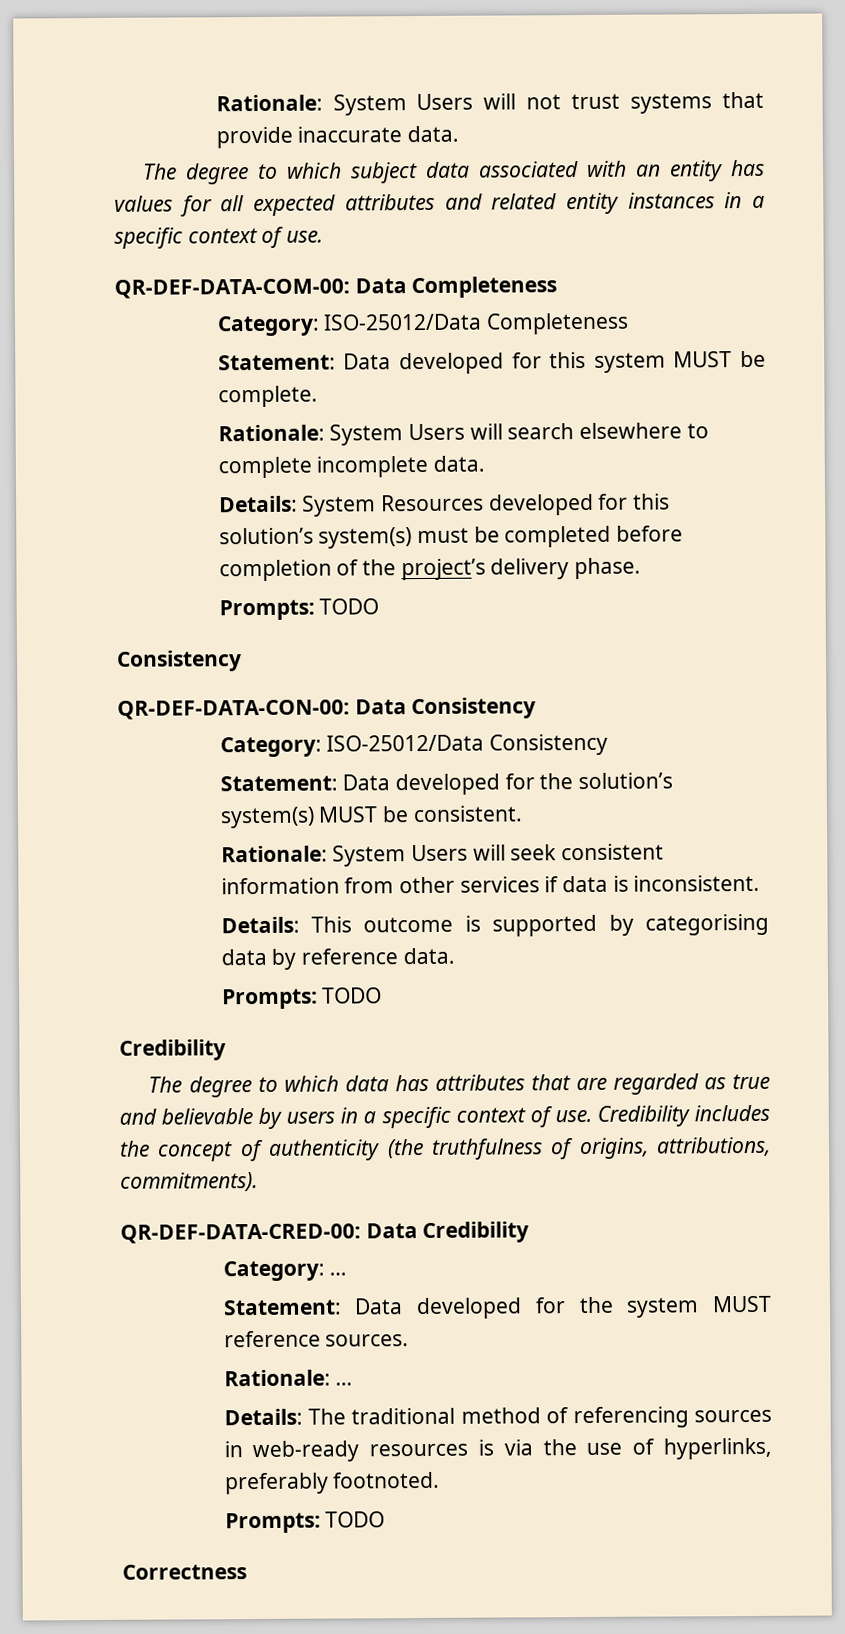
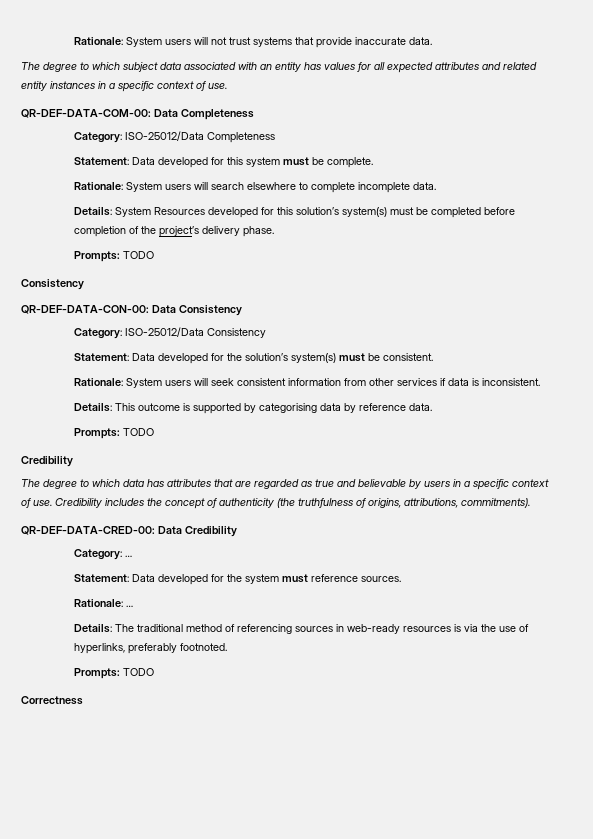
- Rationale: System Users will not trust systems that provide inaccurate data.
+ Rationale: System users will not trust systems that provide inaccurate data.
- Statement: Data developed for this system MUST be complete.
+ Statement: Data developed for this system must be complete.
- Rationale: System Users will search elsewhere to complete incomplete data.
+ Rationale: System users will search elsewhere to complete incomplete data.
- Statement: Data developed for the solution’s system(s) MUST be consistent.
+ Statement: Data developed for the solution’s system(s) must be consistent.
- Rationale: System Users will seek consistent information from other services if data is inconsistent.
+ Rationale: System users will seek consistent information from other services if data is inconsistent.
- Statement: Data developed for the system MUST reference sources.
+ Statement: Data developed for the system must reference sources.

